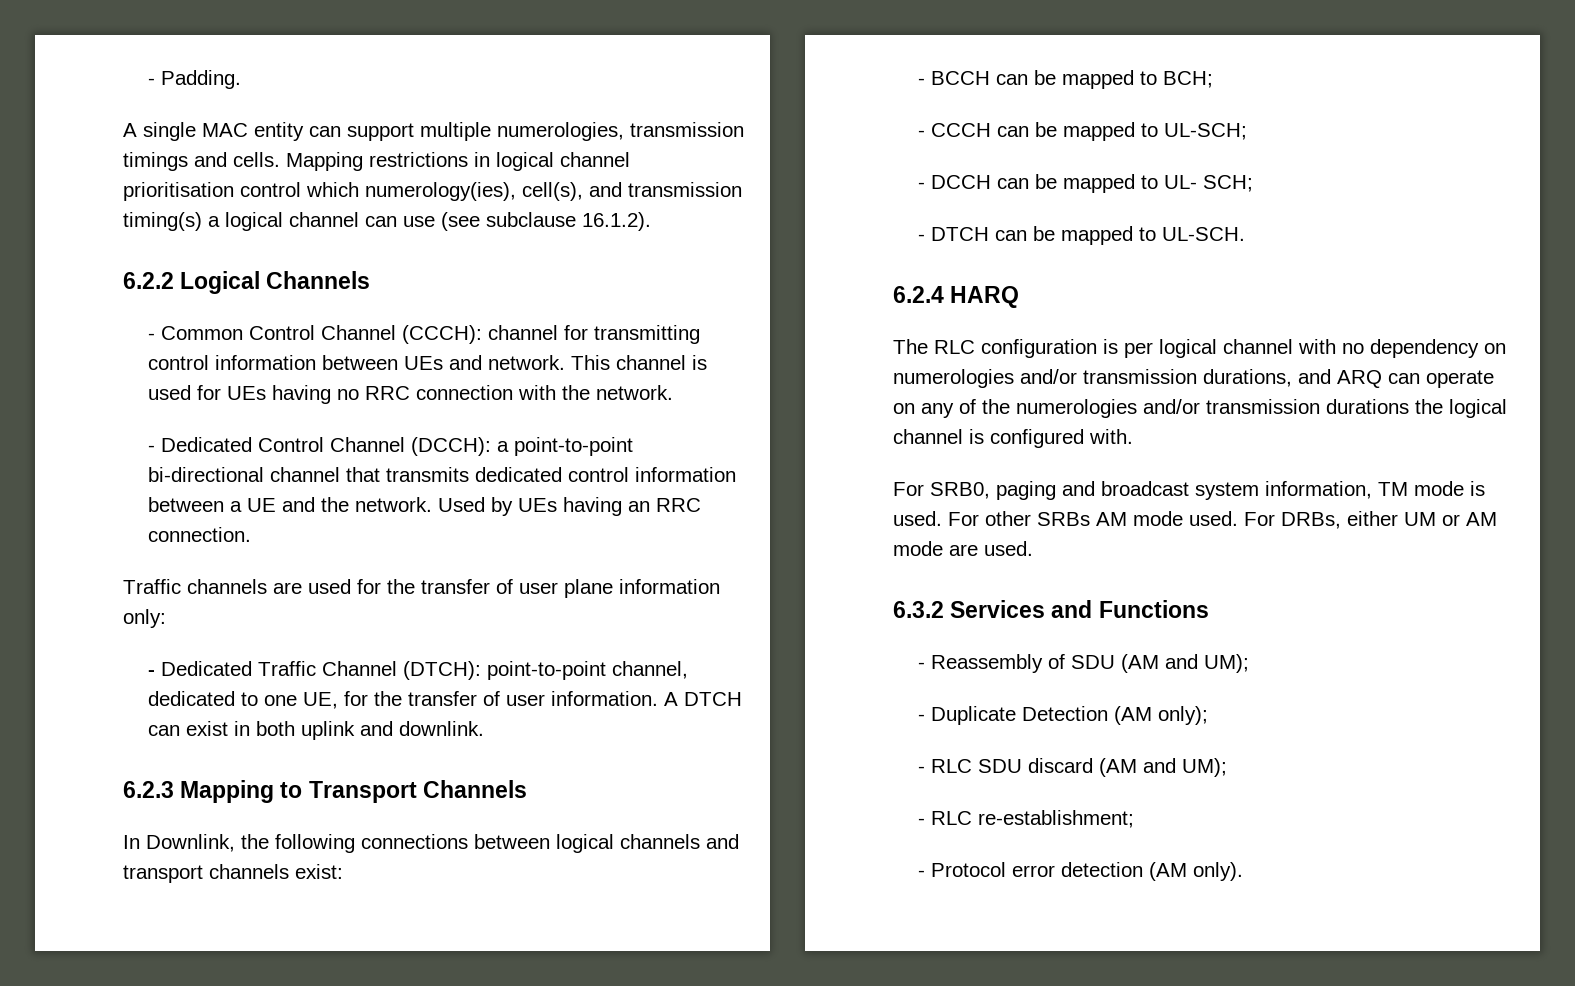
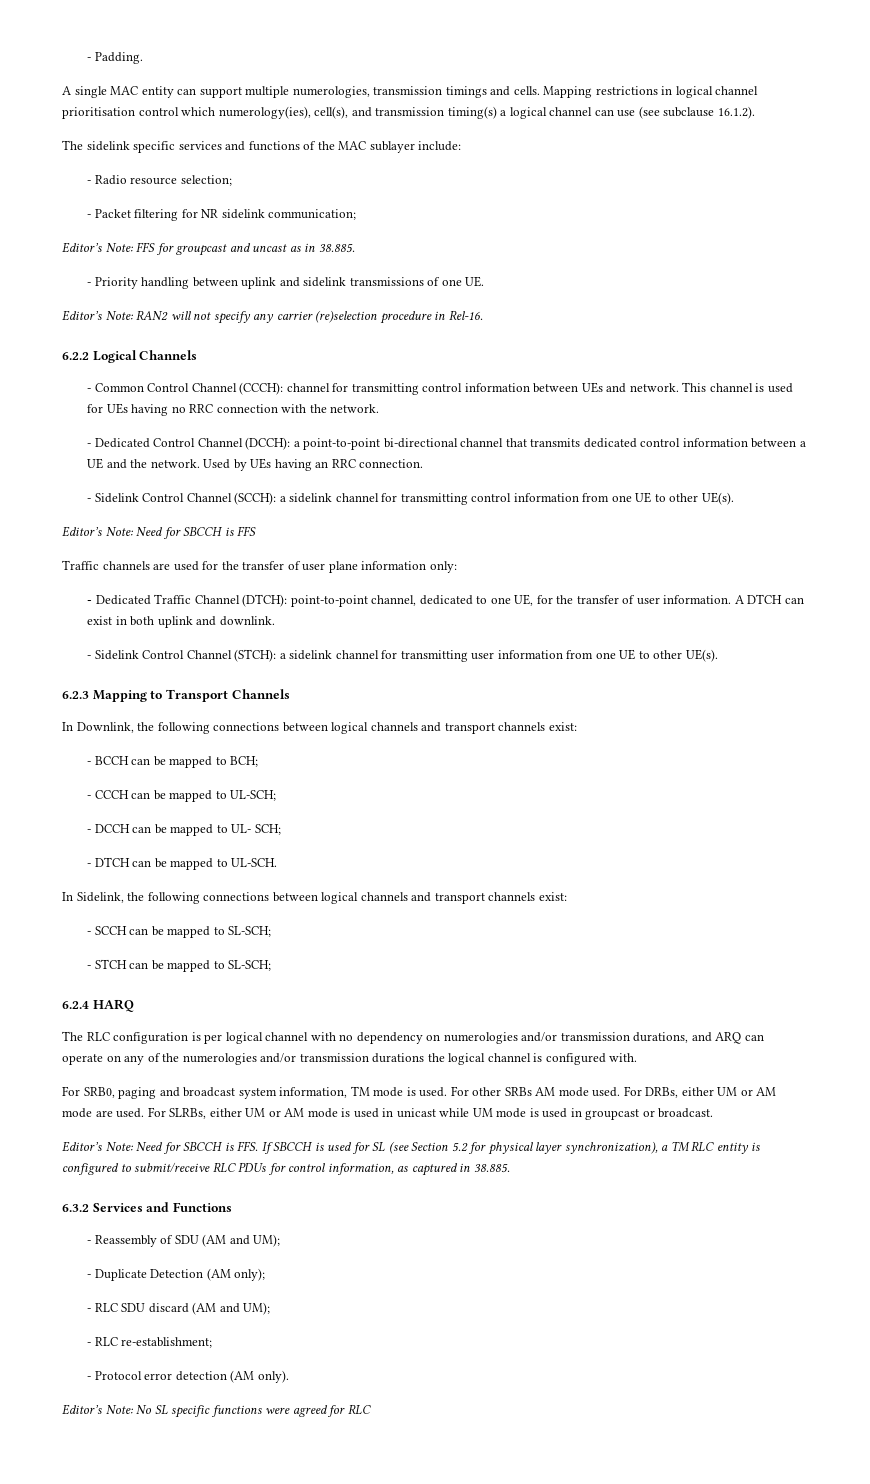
+ The sidelink specific services and functions of the MAC sublayer include:
+ - Radio resource selection;
+ - Packet filtering for NR sidelink communication;
+ Editor’s Note: FFS for groupcast and uncast as in 38.885.
+ - Priority handling between uplink and sidelink transmissions of one UE.
+ Editor’s Note: RAN2 will not specify any carrier (re)selection procedure in Rel-16.
+ - Sidelink Control Channel (SCCH): a sidelink channel for transmitting control information from one UE to other UE(s).
+ Editor’s Note: Need for SBCCH is FFS
+ - Sidelink Control Channel (STCH): a sidelink channel for transmitting user information from one UE to other UE(s).
+ In Sidelink, the following connections between logical channels and transport channels exist:
+ - SCCH can be mapped to SL-SCH;
+ - STCH can be mapped to SL-SCH;
+ For SLRBs, either UM or AM mode is used in unicast while UM mode is used in groupcast or broadcast.
+ Editor’s Note: Need for SBCCH is FFS. If SBCCH is used for SL (see Section 5.2 for physical layer synchronization), a TM RLC entity is configured to submit/receive RLC PDUs for control information, as captured in 38.885.
+ Editor’s Note: No SL specific functions were agreed for RLC

